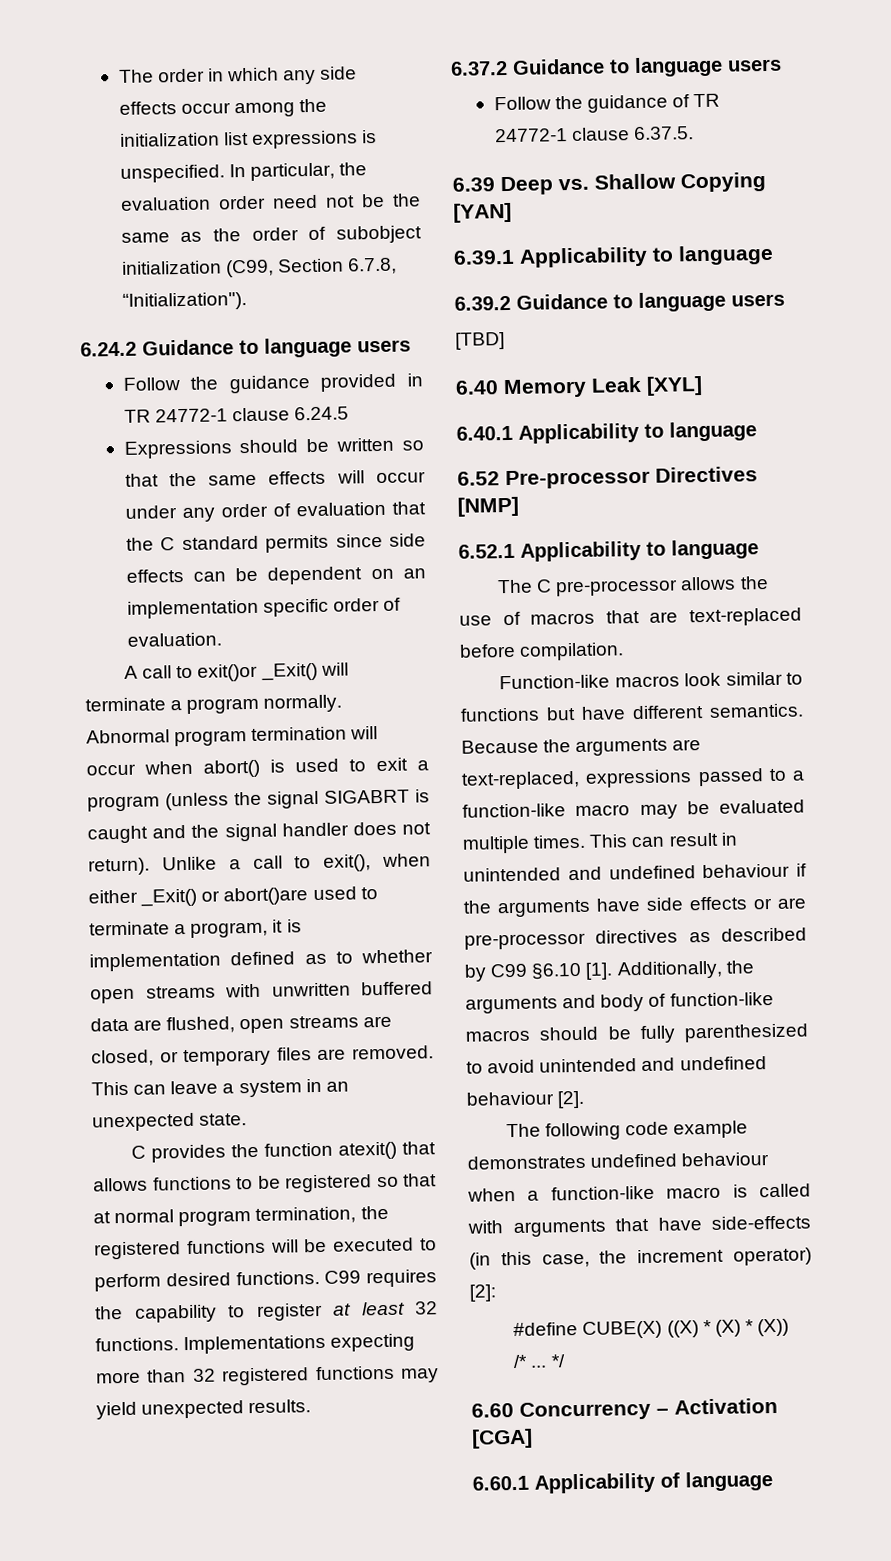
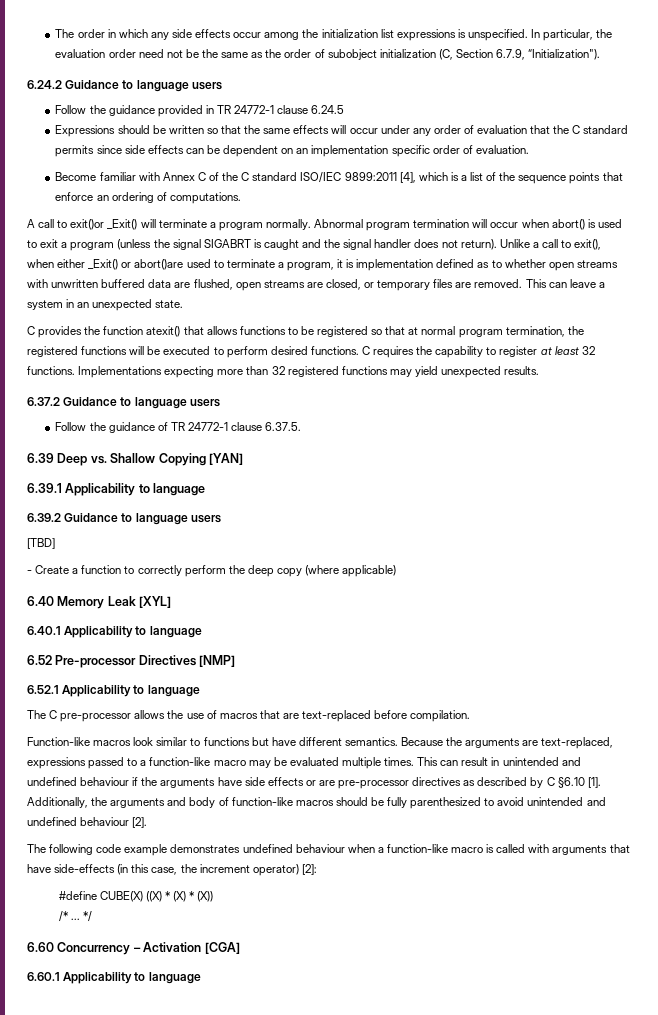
- In particular, the evaluation order need not be the same as the order of subobject initialization (C99, Section 6.7.8, “Initialization").
+ In particular, the evaluation order need not be the same as the order of subobject initialization (C, Section 6.7.9, “Initialization").
+ Become familiar with Annex C of the C standard ISO/IEC 9899:2011 [4], which is a list of the sequence points that enforce an ordering of computations.
- C99 requires the capability to register at least 32 functions.
+ C requires the capability to register at least 32 functions.
+ - Create a function to correctly perform the deep copy (where applicable)
- This can result in unintended and undefined behaviour if the arguments have side effects or are pre-processor directives as described by C99 §6.10 [1].
+ This can result in unintended and undefined behaviour if the arguments have side effects or are pre-processor directives as described by C §6.10 [1].
- 6.60.1 Applicability of language
+ 6.60.1 Applicability to language

